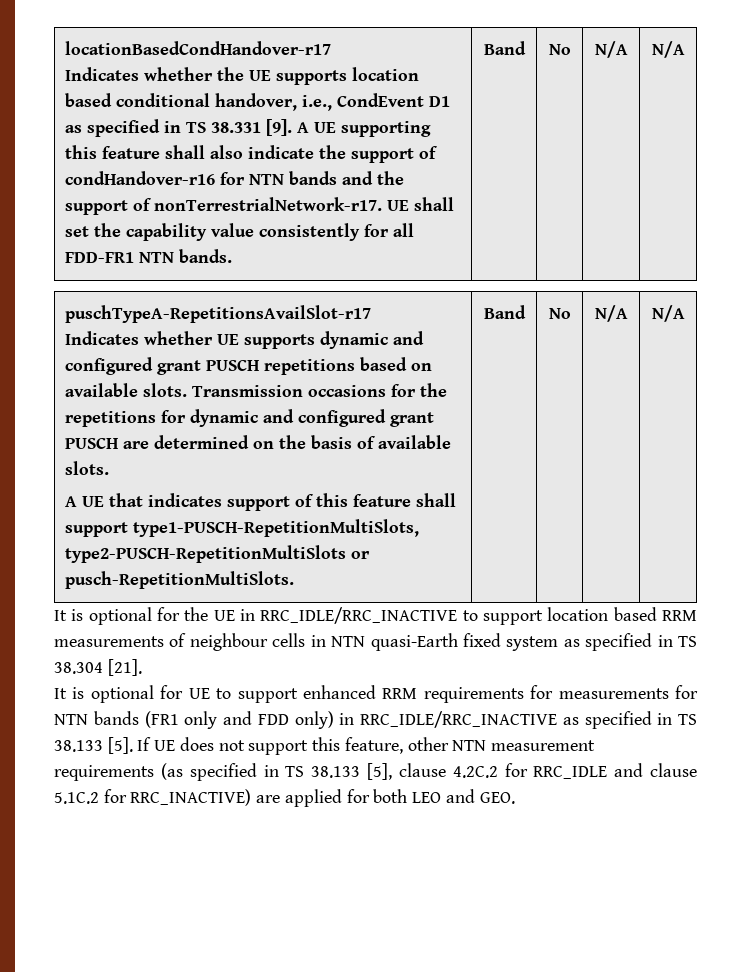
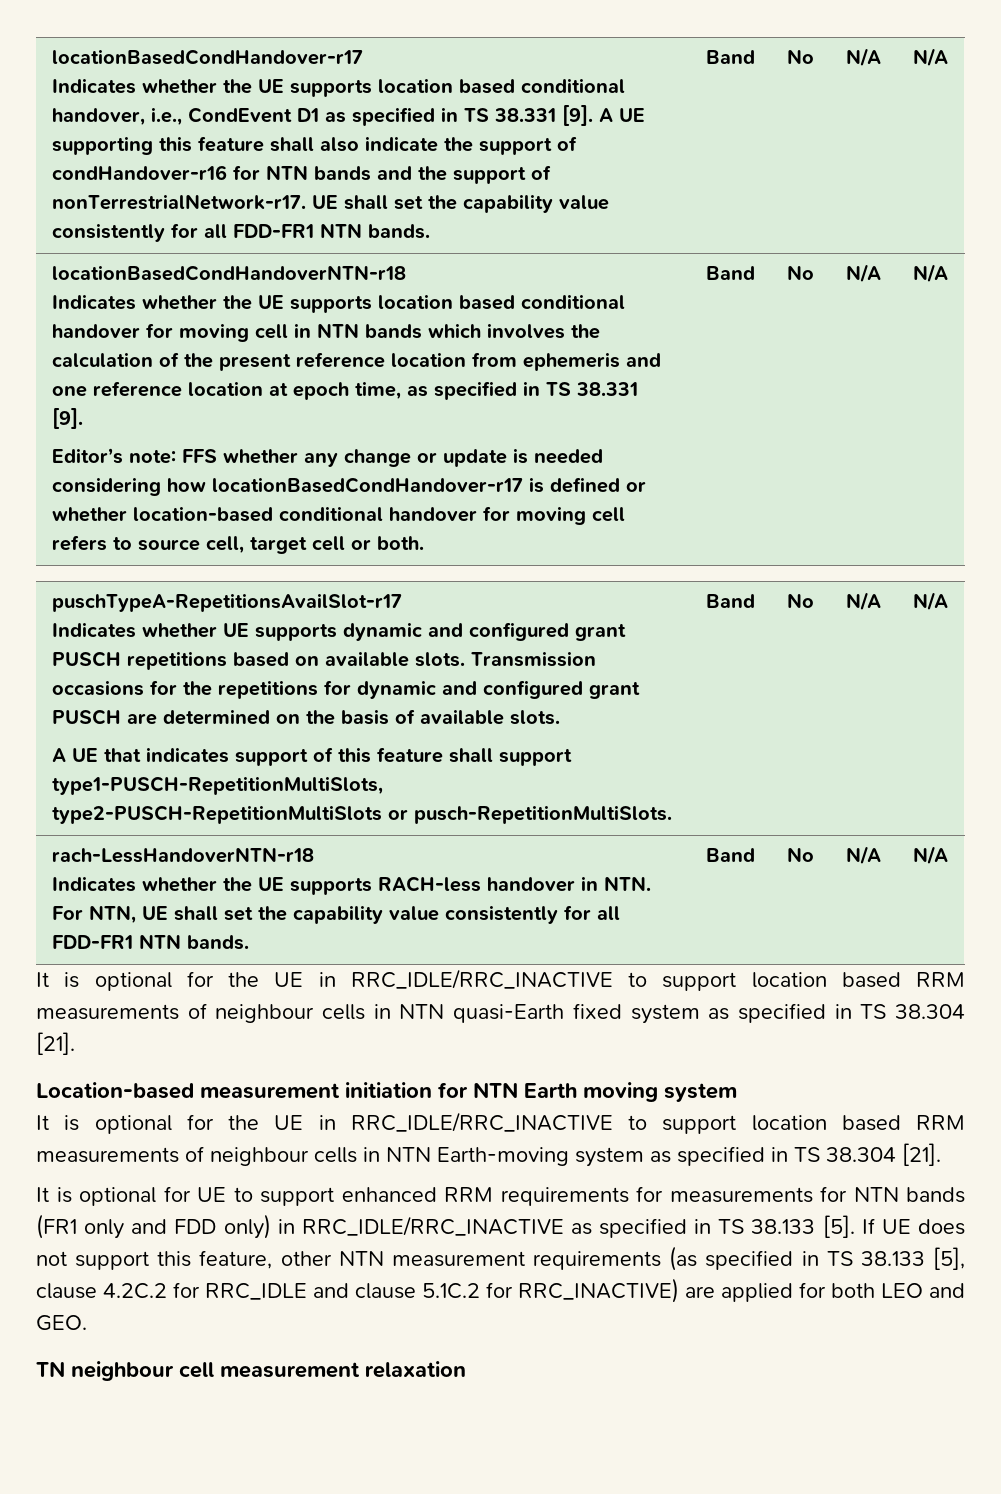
+ locationBasedCondHandoverNTN-r18
+ Indicates whether the UE supports location based conditional handover for moving cell in NTN bands which involves the calculation of the present reference location from ephemeris and one reference location at epoch time, as specified in TS 38.331 [9].
+ Editor’s note: FFS whether any change or update is needed considering how locationBasedCondHandover-r17 is defined or whether location-based conditional handover for moving cell refers to source cell, target cell or both. | Band | No | N/A | N/A
+ rach-LessHandoverNTN-r18
+ Indicates whether the UE supports RACH-less handover in NTN. For NTN, UE shall set the capability value consistently for all FDD-FR1 NTN bands. | Band | No | N/A | N/A
+ Location-based measurement initiation for NTN Earth moving system
+ It is optional for the UE in RRC_IDLE/RRC_INACTIVE to support location based RRM measurements of neighbour cells in NTN Earth-moving system as specified in TS 38.304 [21].
+ TN neighbour cell measurement relaxation

